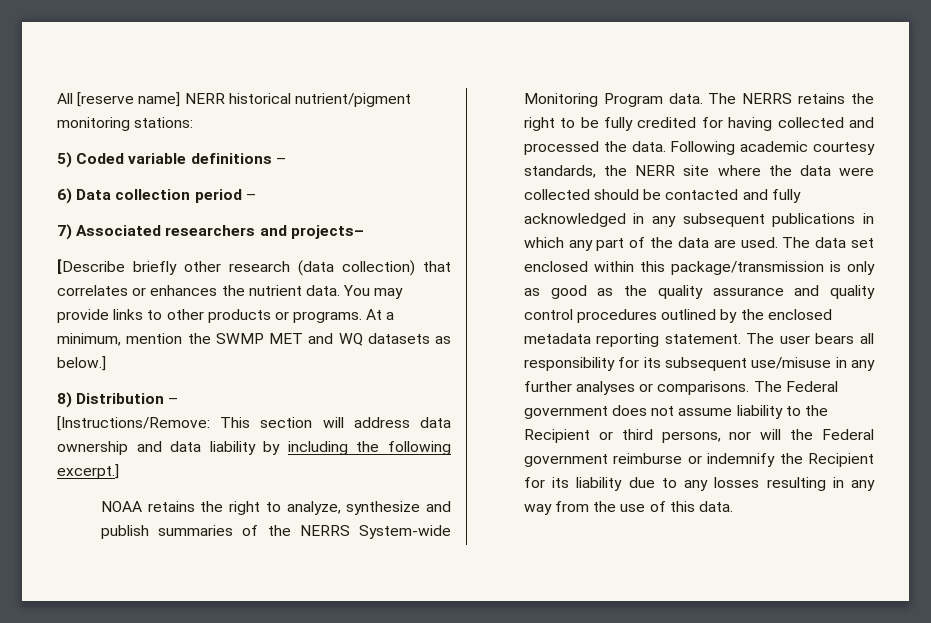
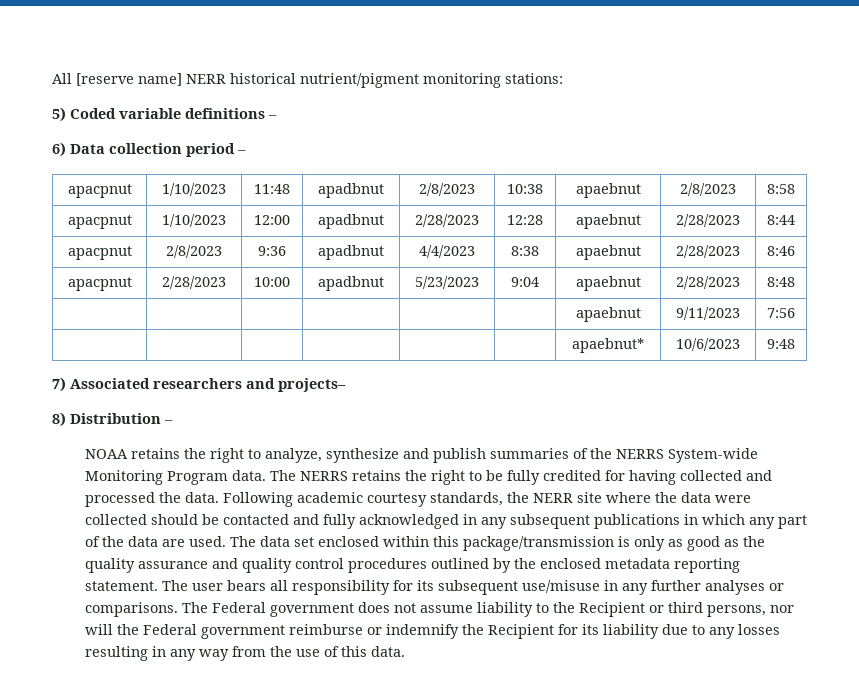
+ apacpnut | 1/10/2023 | 11:48 | apadbnut | 2/8/2023 | 10:38 | apaebnut | 2/8/2023 | 8:58
+ apacpnut | 1/10/2023 | 12:00 | apadbnut | 2/28/2023 | 12:28 | apaebnut | 2/28/2023 | 8:44
+ apacpnut | 2/8/2023 | 9:36 | apadbnut | 4/4/2023 | 8:38 | apaebnut | 2/28/2023 | 8:46
+ apacpnut | 2/28/2023 | 10:00 | apadbnut | 5/23/2023 | 9:04 | apaebnut | 2/28/2023 | 8:48
+ | | | | | | apaebnut | 9/11/2023 | 7:56
+ | | | | | | apaebnut* | 10/6/2023 | 9:48
- [Describe briefly other research (data collection) that correlates or enhances the nutrient data. You may provide links to other products or programs. At a minimum, mention the SWMP MET and WQ datasets as below.]
  8) Distribution –
- [Instructions/Remove: This section will address data ownership and data liability by including the following excerpt.]

